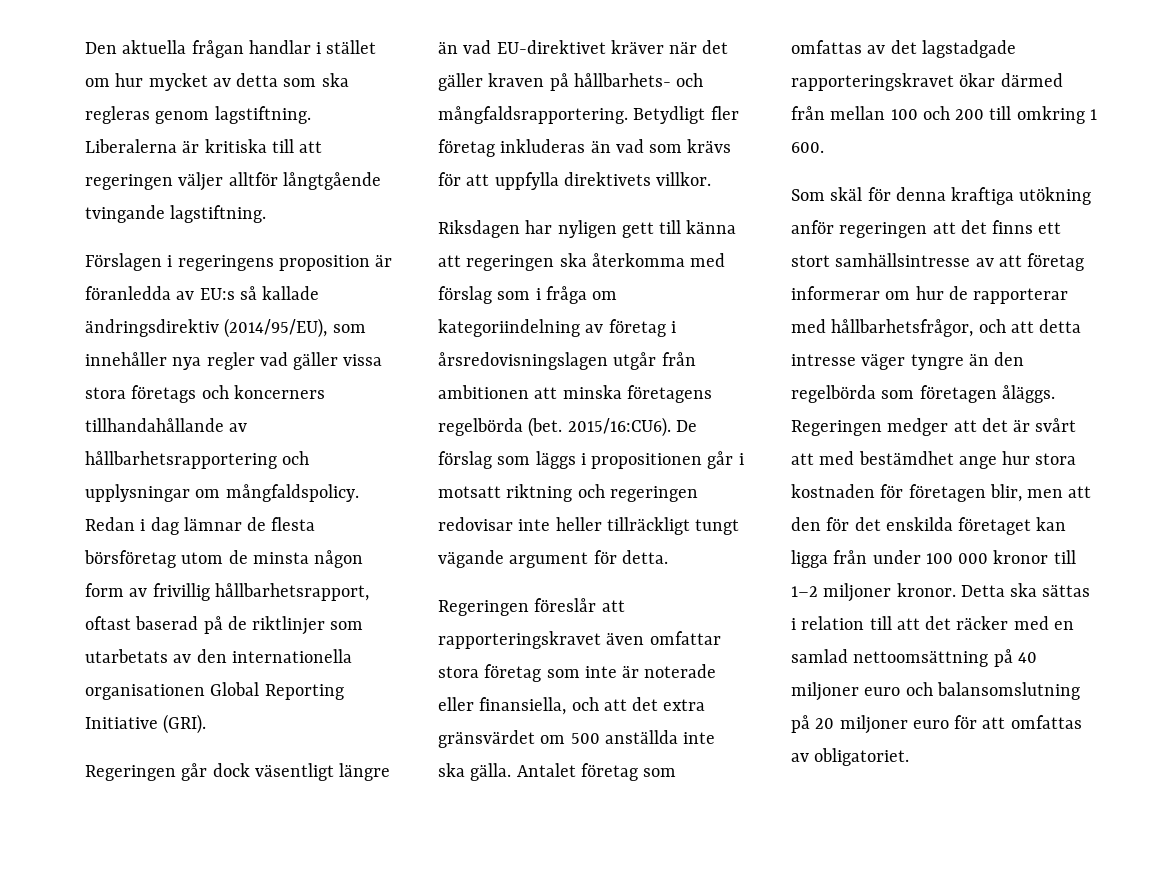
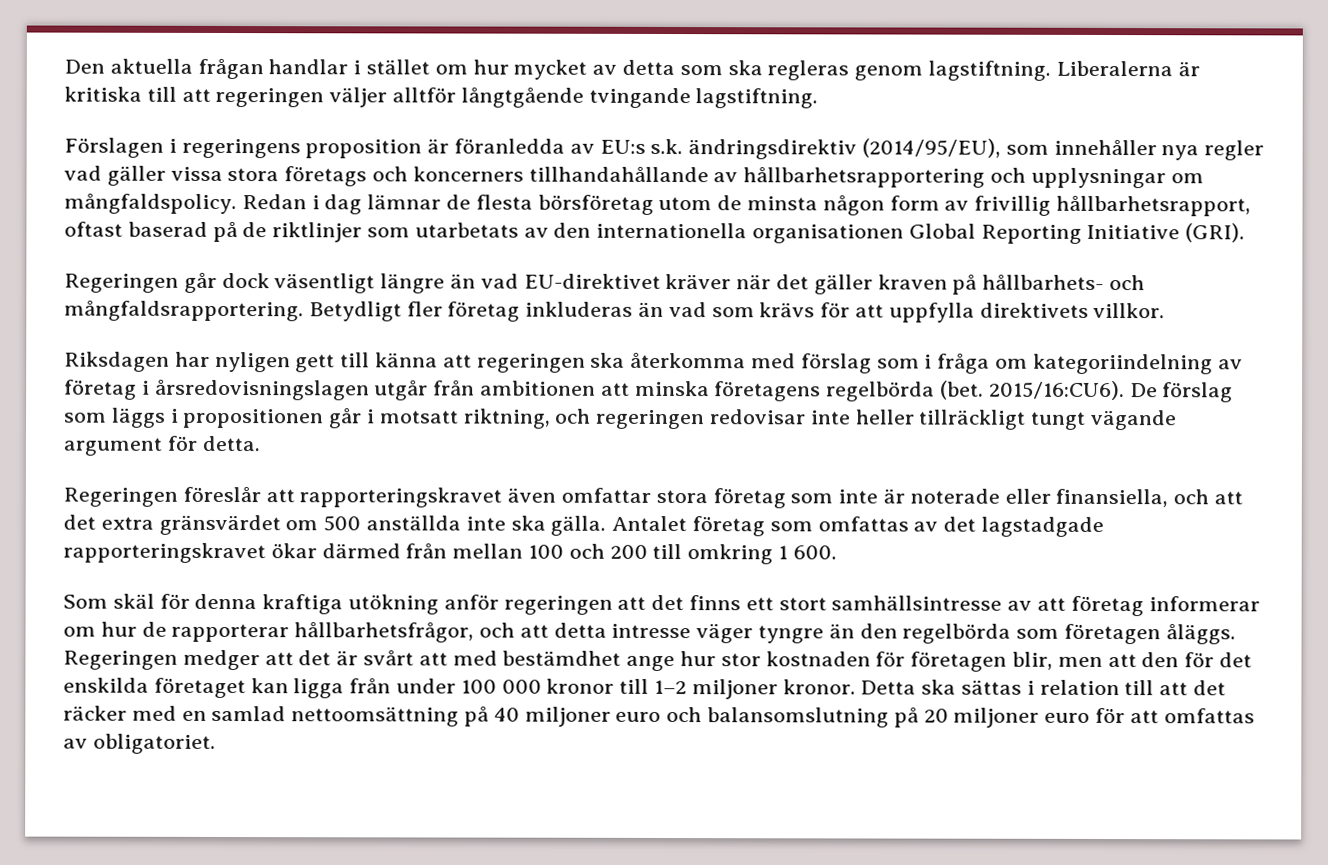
- Förslagen i regeringens proposition är föranledda av EU:s så kallade ändringsdirektiv (2014/95/EU), som innehåller nya regler vad gäller vissa stora företags och koncerners tillhandahållande av hållbarhetsrapportering och upplysningar om mångfaldspolicy.
+ Förslagen i regeringens proposition är föranledda av EU:s s.k. ändringsdirektiv (2014/95/EU), som innehåller nya regler vad gäller vissa stora företags och koncerners tillhandahållande av hållbarhetsrapportering och upplysningar om mångfaldspolicy.
- De förslag som läggs i propositionen går i motsatt riktning och regeringen redovisar inte heller tillräckligt tungt vägande argument för detta.
+ De förslag som läggs i propositionen går i motsatt riktning, och regeringen redovisar inte heller tillräckligt tungt vägande argument för detta.
- Som skäl för denna kraftiga utökning anför regeringen att det finns ett stort samhällsintresse av att företag informerar om hur de rapporterar med hållbarhetsfrågor, och att detta intresse väger tyngre än den regelbörda som företagen åläggs.
+ Som skäl för denna kraftiga utökning anför regeringen att det finns ett stort samhällsintresse av att företag informerar om hur de rapporterar hållbarhetsfrågor, och att detta intresse väger tyngre än den regelbörda som företagen åläggs.
- Regeringen medger att det är svårt att med bestämdhet ange hur stora kostnaden för företagen blir, men att den för det enskilda företaget kan ligga från under 100 000 kronor till 1–2 miljoner kronor.
+ Regeringen medger att det är svårt att med bestämdhet ange hur stor kostnaden för företagen blir, men att den för det enskilda företaget kan ligga från under 100 000 kronor till 1–2 miljoner kronor.

